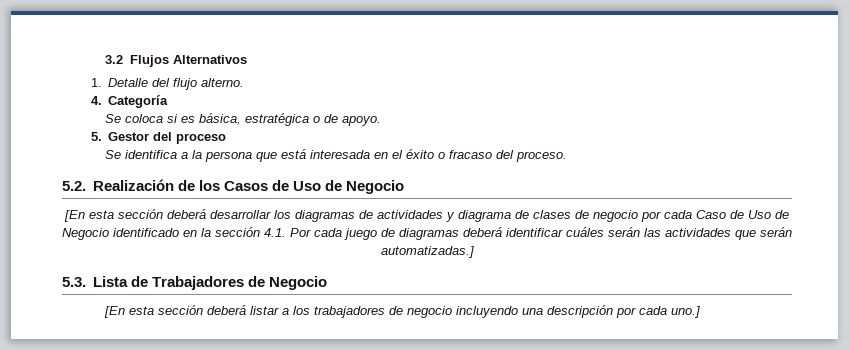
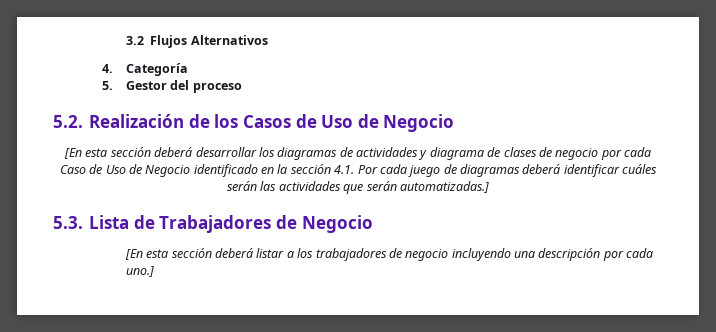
- 1. Detalle del flujo alterno.
  4. Categoría
- Se coloca si es básica, estratégica o de apoyo.
  5. Gestor del proceso
- Se identifica a la persona que está interesada en el éxito o fracaso del proceso.

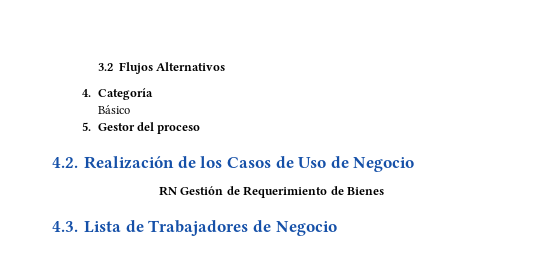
+ Básico
- 5.2. Realización de los Casos de Uso de Negocio
+ 4.2. Realización de los Casos de Uso de Negocio
- [En esta sección deberá desarrollar los diagramas de actividades y diagrama de clases de negocio por cada Caso de Uso de Negocio identificado en la sección 4.1. Por cada juego de diagramas deberá identificar cuáles serán las actividades que serán automatizadas.]
- 5.3. Lista de Trabajadores de Negocio
+ RN Gestión de Requerimiento de Bienes
+ 4.3. Lista de Trabajadores de Negocio
- [En esta sección deberá listar a los trabajadores de negocio incluyendo una descripción por cada uno.]

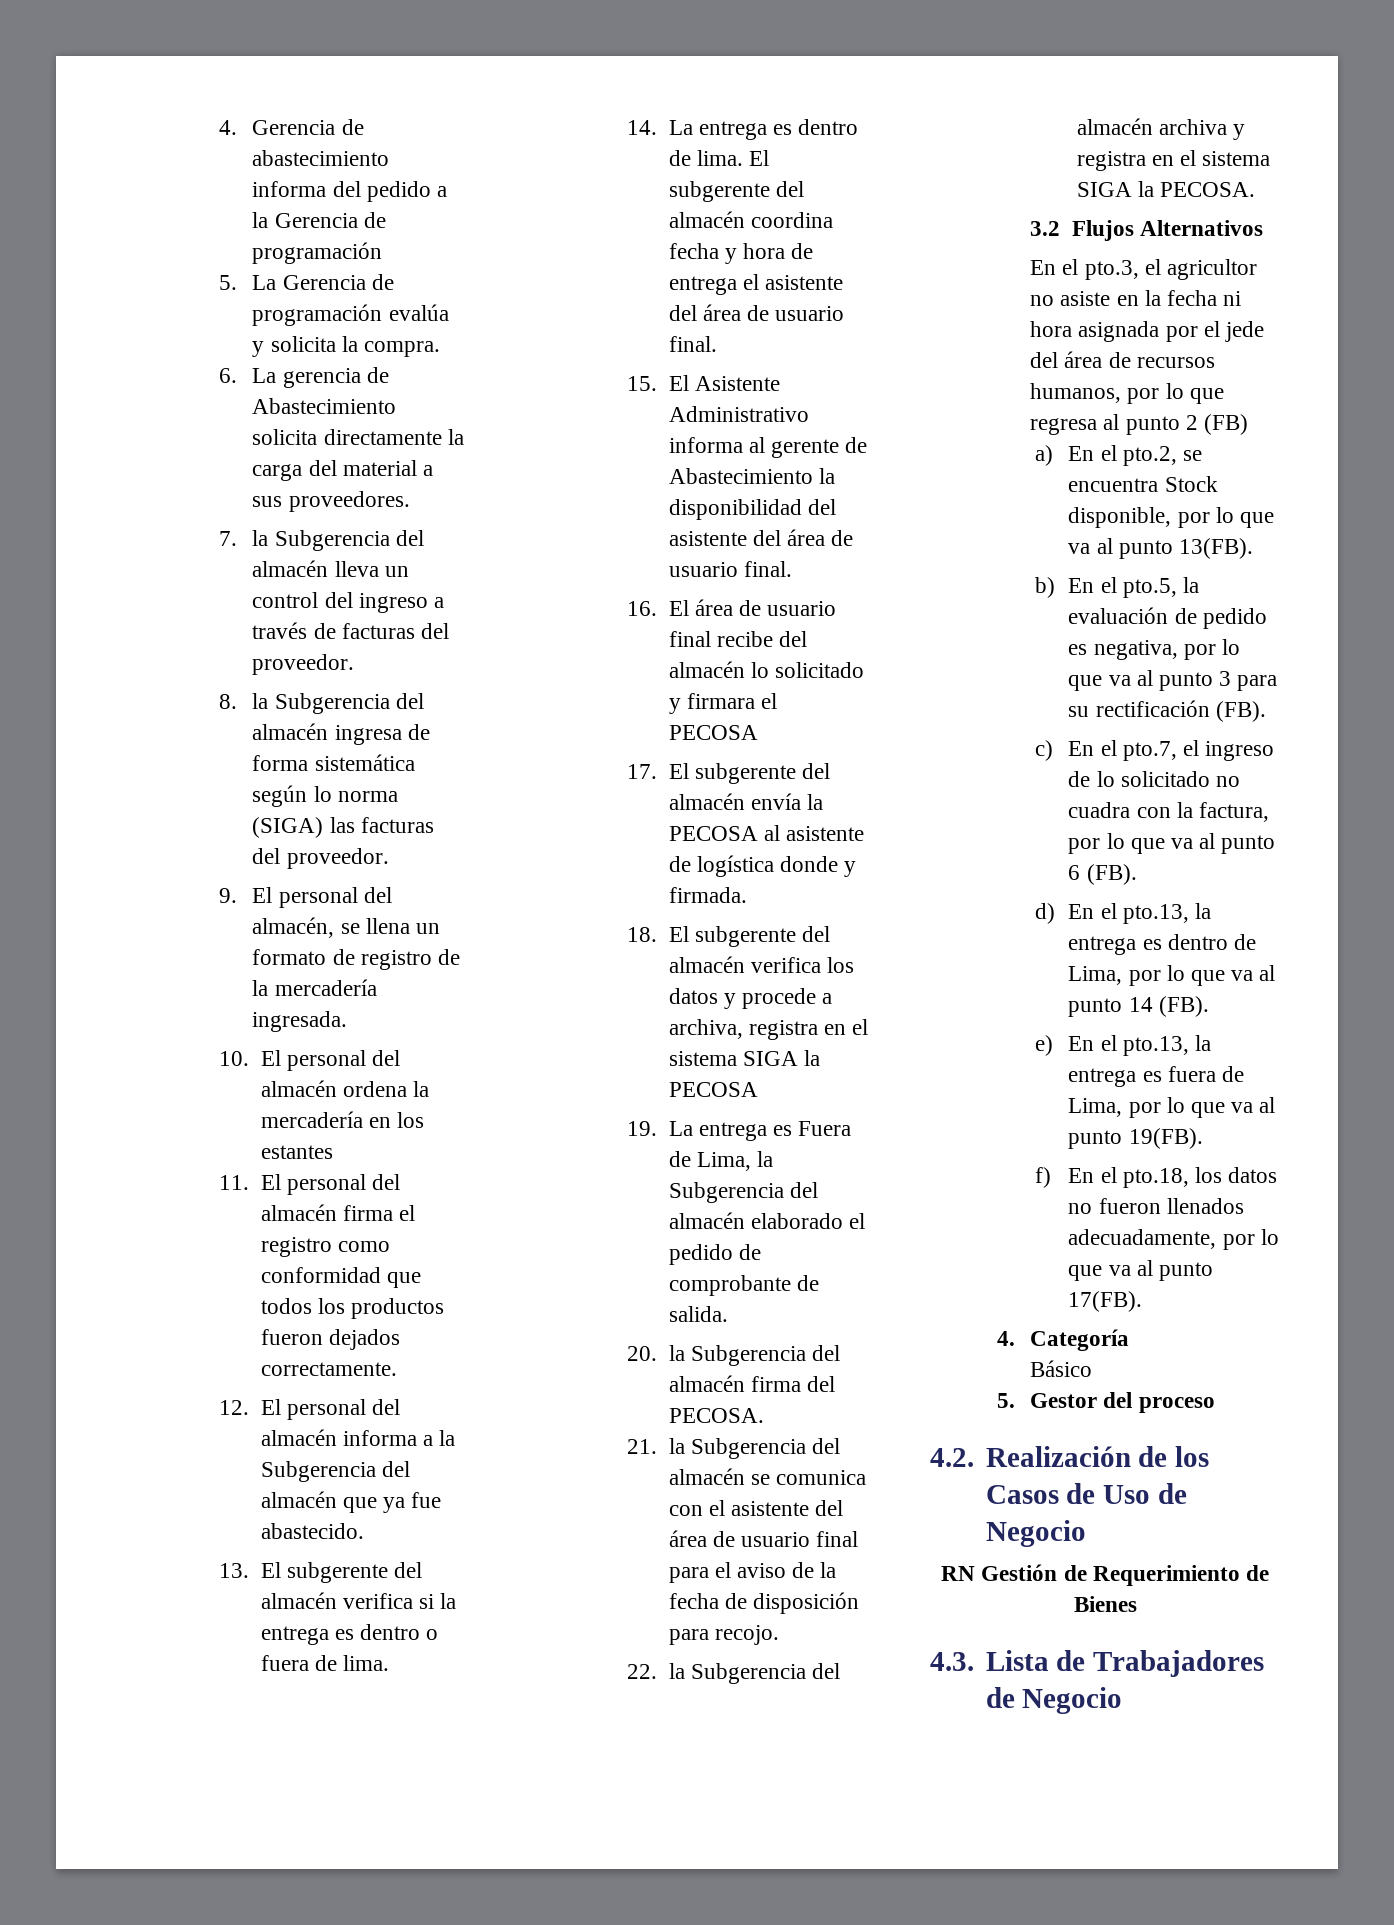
+ 4. Gerencia de abastecimiento informa del pedido a la Gerencia de programación
+ 5. La Gerencia de programación evalúa y solicita la compra.
+ 6. La gerencia de Abastecimiento solicita directamente la carga del material a sus proveedores.
+ 7. la Subgerencia del almacén lleva un control del ingreso a través de facturas del proveedor.
+ 8. la Subgerencia del almacén ingresa de forma sistemática según lo norma (SIGA) las facturas del proveedor.
+ 9. El personal del almacén, se llena un formato de registro de la mercadería ingresada.
+ 10. El personal del almacén ordena la mercadería en los estantes
+ 11. El personal del almacén firma el registro como conformidad que todos los productos fueron dejados correctamente.
+ 12. El personal del almacén informa a la Subgerencia del almacén que ya fue abastecido.
+ 13. El subgerente del almacén verifica si la entrega es dentro o fuera de lima.
+ 14. La entrega es dentro de lima. El subgerente del almacén coordina fecha y hora de entrega el asistente del área de usuario final.
+ 15. El Asistente Administrativo informa al gerente de Abastecimiento la disponibilidad del asistente del área de usuario final.
+ 16. El área de usuario final recibe del almacén lo solicitado y firmara el PECOSA
+ 17. El subgerente del almacén envía la PECOSA al asistente de logística donde y firmada.
+ 18. El subgerente del almacén verifica los datos y procede a archiva, registra en el sistema SIGA la PECOSA
+ 19. La entrega es Fuera de Lima, la Subgerencia del almacén elaborado el pedido de comprobante de salida.
+ 20. la Subgerencia del almacén firma del PECOSA.
+ 21. la Subgerencia del almacén se comunica con el asistente del área de usuario final para el aviso de la fecha de disposición para recojo.
+ 22. la Subgerencia del almacén archiva y registra en el sistema SIGA la PECOSA.
  3.2 Flujos Alternativos
+ En el pto.3, el agricultor no asiste en la fecha ni hora asignada por el jede del área de recursos humanos, por lo que regresa al punto 2 (FB)
+ a) En el pto.2, se encuentra Stock disponible, por lo que va al punto 13(FB).
+ b) En el pto.5, la evaluación de pedido es negativa, por lo que va al punto 3 para su rectificación (FB).
+ c) En el pto.7, el ingreso de lo solicitado no cuadra con la factura, por lo que va al punto 6 (FB).
+ d) En el pto.13, la entrega es dentro de Lima, por lo que va al punto 14 (FB).
+ e) En el pto.13, la entrega es fuera de Lima, por lo que va al punto 19(FB).
+ f) En el pto.18, los datos no fueron llenados adecuadamente, por lo que va al punto 17(FB).

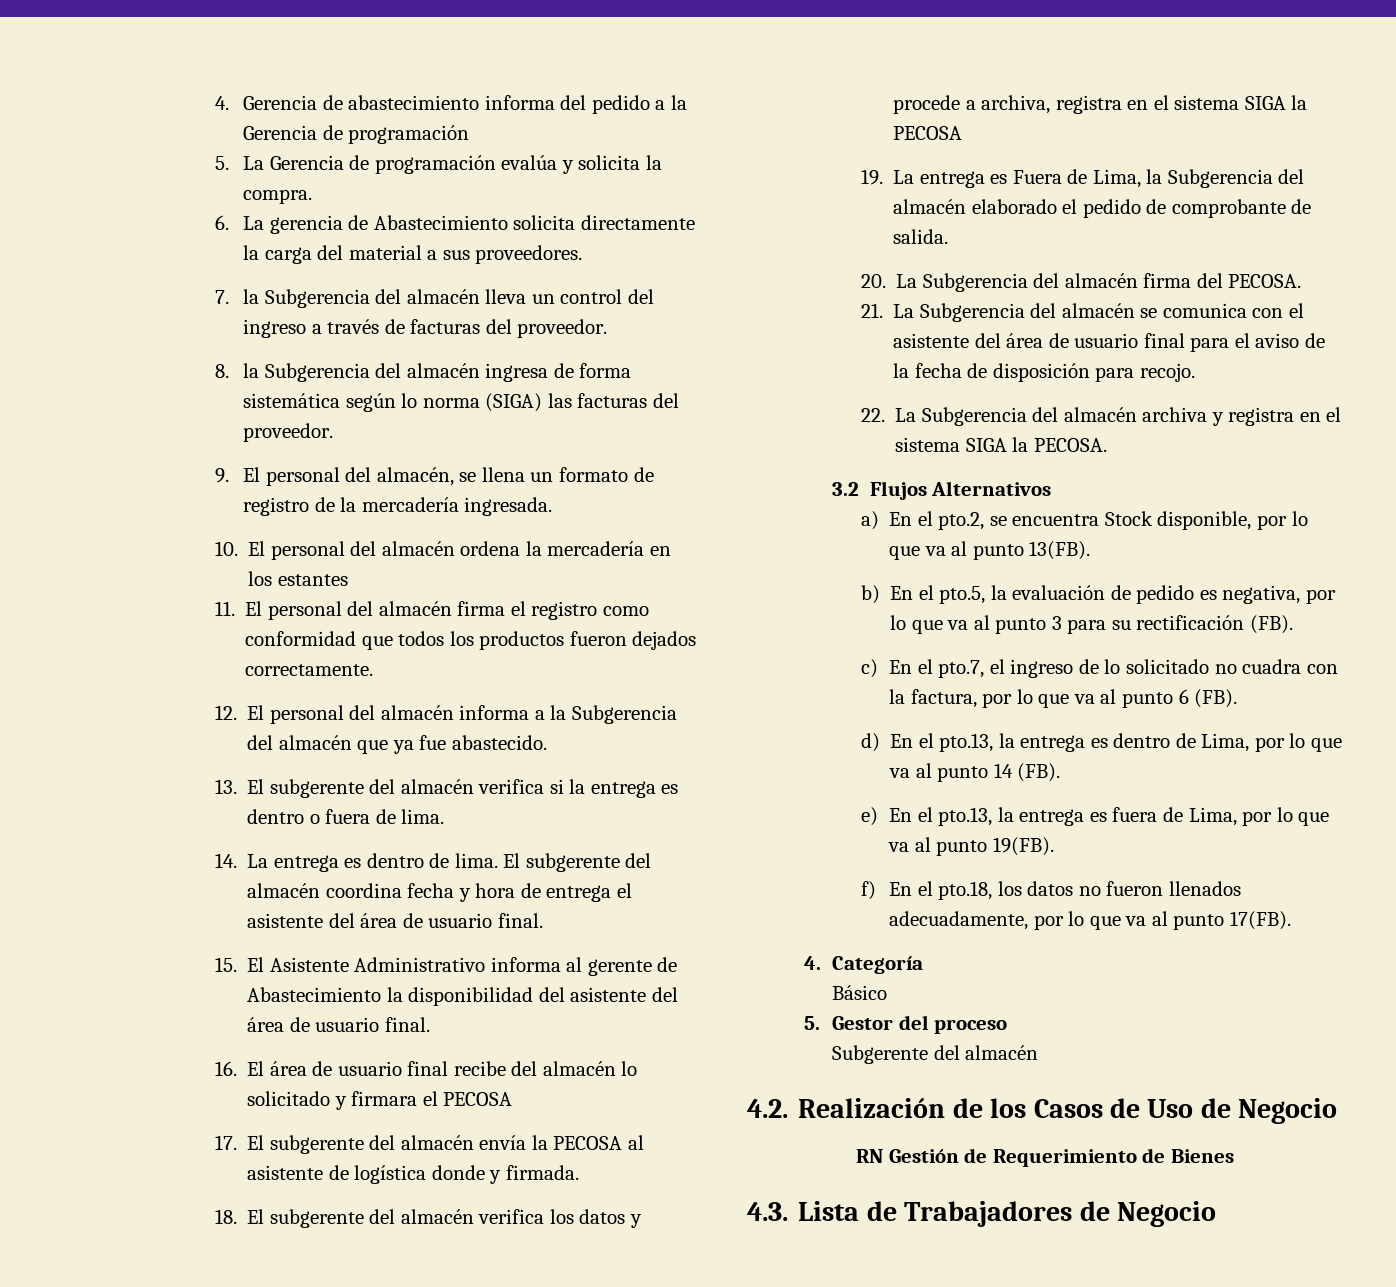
- 20. la Subgerencia del almacén firma del PECOSA.
+ 20. La Subgerencia del almacén firma del PECOSA.
- 21. la Subgerencia del almacén se comunica con el asistente del área de usuario final para el aviso de la fecha de disposición para recojo.
+ 21. La Subgerencia del almacén se comunica con el asistente del área de usuario final para el aviso de la fecha de disposición para recojo.
- 22. la Subgerencia del almacén archiva y registra en el sistema SIGA la PECOSA.
+ 22. La Subgerencia del almacén archiva y registra en el sistema SIGA la PECOSA.
- En el pto.3, el agricultor no asiste en la fecha ni hora asignada por el jede del área de recursos humanos, por lo que regresa al punto 2 (FB)
+ Subgerente del almacén

